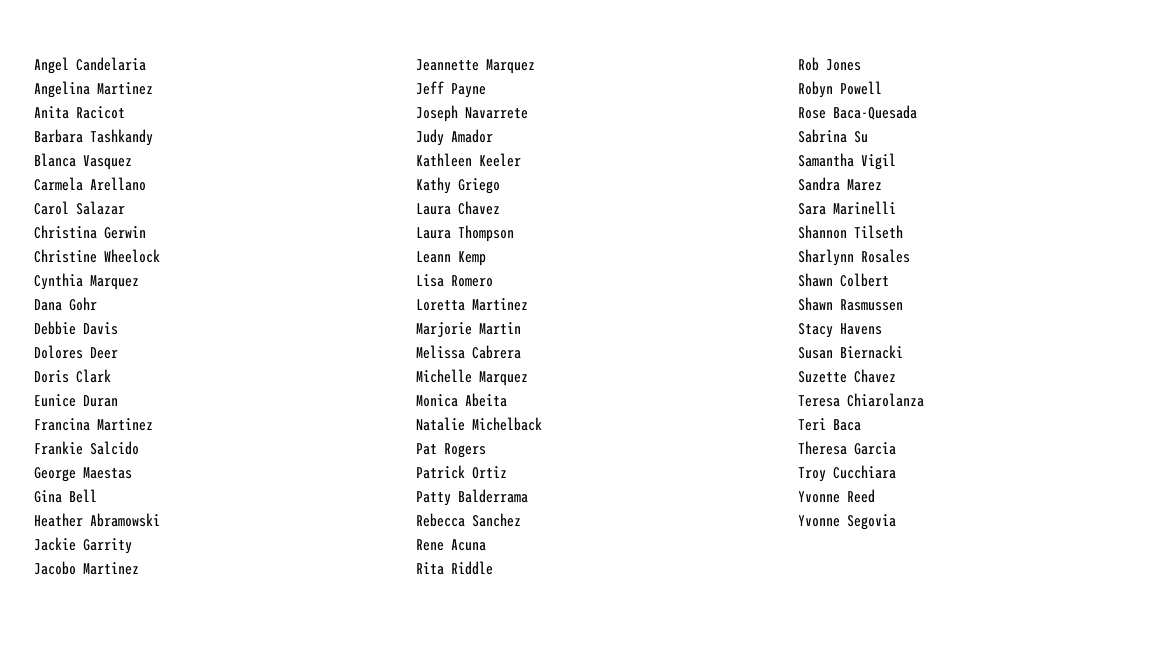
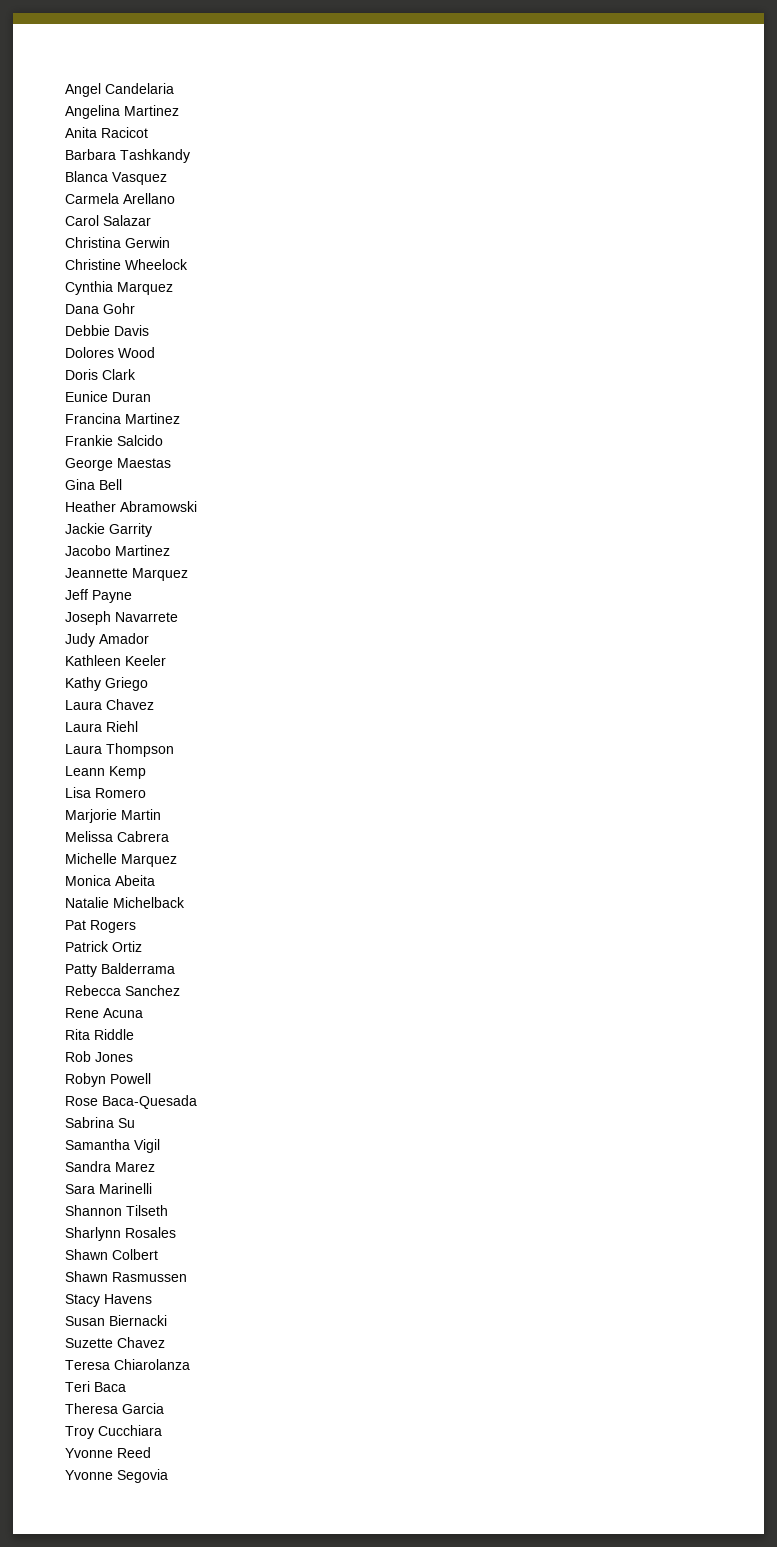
- Dolores Deer
+ Dolores Wood
+ Laura Riehl
- Loretta Martinez

